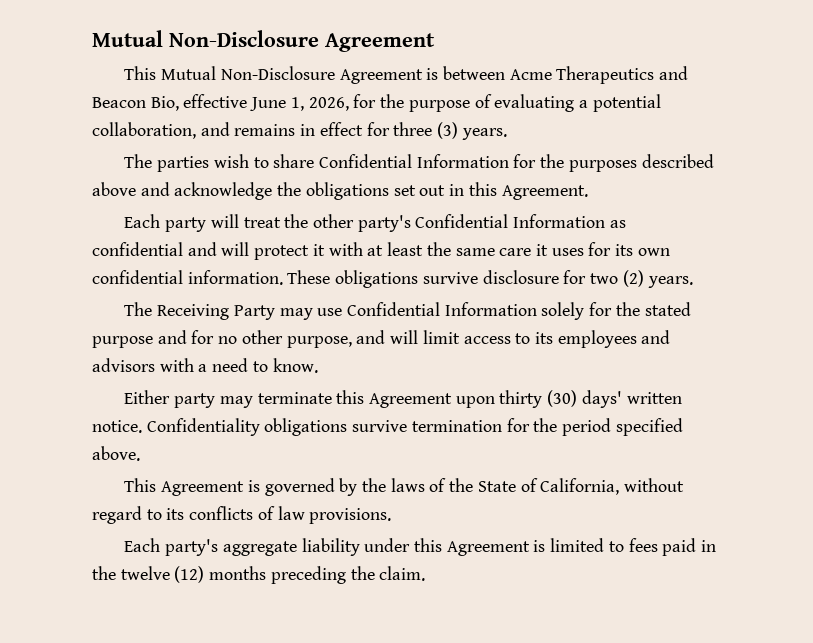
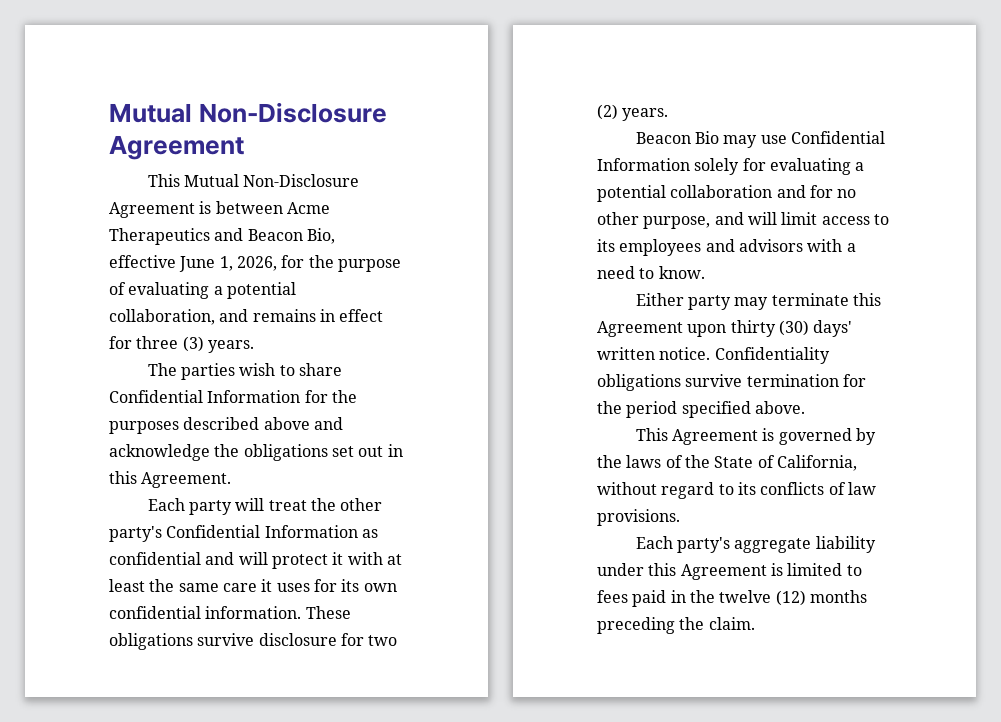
- The Receiving Party may use Confidential Information solely for the stated purpose and for no other purpose, and will limit access to its employees and advisors with a need to know.
+ Beacon Bio may use Confidential Information solely for evaluating a potential collaboration and for no other purpose, and will limit access to its employees and advisors with a need to know.

